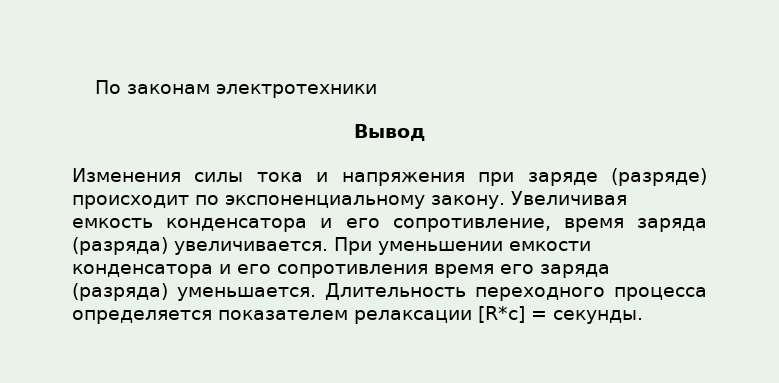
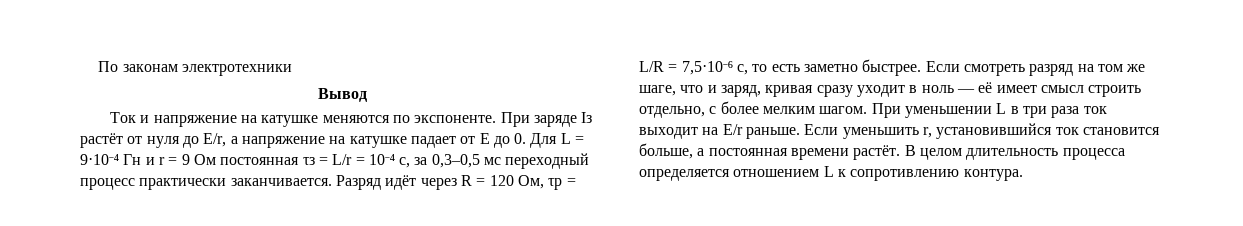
- Изменения силы тока и напряжения при заряде (разряде) происходит по экспоненциальному закону. Увеличивая емкость конденсатора и его сопротивление, время заряда (разряда) увеличивается. При уменьшении емкости конденсатора и его сопротивления время его заряда (разряда) уменьшается. Длительность переходного процесса определяется показателем релаксации [R*c] = секунды.
+ Ток и напряжение на катушке меняются по экспоненте. При заряде Iз растёт от нуля до E/r, а напряжение на катушке падает от E до 0. Для L = 9·10⁻⁴ Гн и r = 9 Ом постоянная τз = L/r = 10⁻⁴ с, за 0,3–0,5 мс переходный процесс практически заканчивается. Разряд идёт через R = 120 Ом, τр = L/R = 7,5·10⁻⁶ с, то есть заметно быстрее. Если смотреть разряд на том же шаге, что и заряд, кривая сразу уходит в ноль — её имеет смысл строить отдельно, с более мелким шагом. При уменьшении L в три раза ток выходит на E/r раньше. Если уменьшить r, установившийся ток становится больше, а постоянная времени растёт. В целом длительность процесса определяется отношением L к сопротивлению контура.

